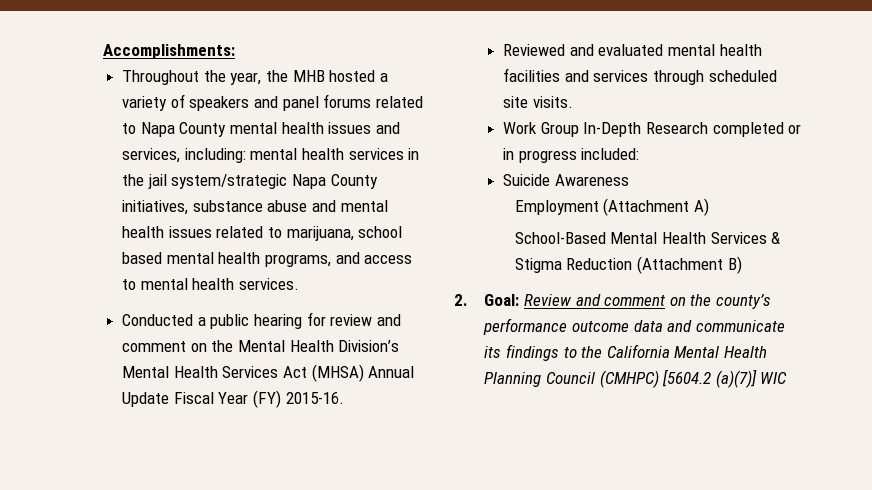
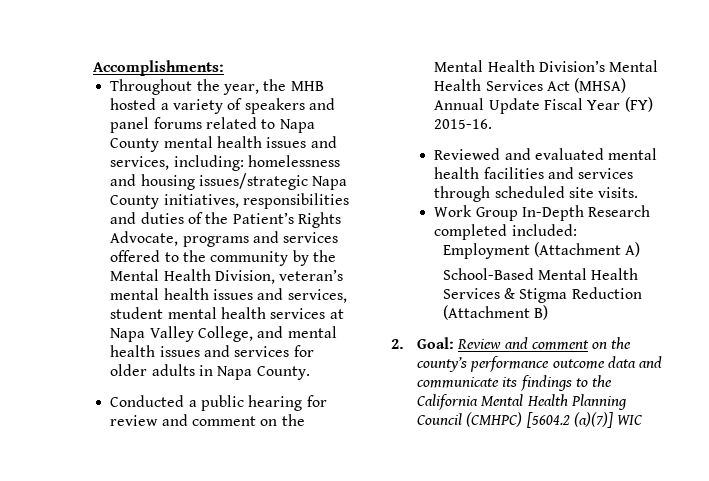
- Throughout the year, the MHB hosted a variety of speakers and panel forums related to Napa County mental health issues and services, including: mental health services in the jail system/strategic Napa County initiatives, substance abuse and mental health issues related to marijuana, school based mental health programs, and access to mental health services.
+ Throughout the year, the MHB hosted a variety of speakers and panel forums related to Napa County mental health issues and services, including: homelessness and housing issues/strategic Napa County initiatives, responsibilities and duties of the Patient’s Rights Advocate, programs and services offered to the community by the Mental Health Division, veteran’s mental health issues and services, student mental health services at Napa Valley College, and mental health issues and services for older adults in Napa County.
- Work Group In-Depth Research completed or in progress included:
+ Work Group In-Depth Research completed included:
- Suicide Awareness

